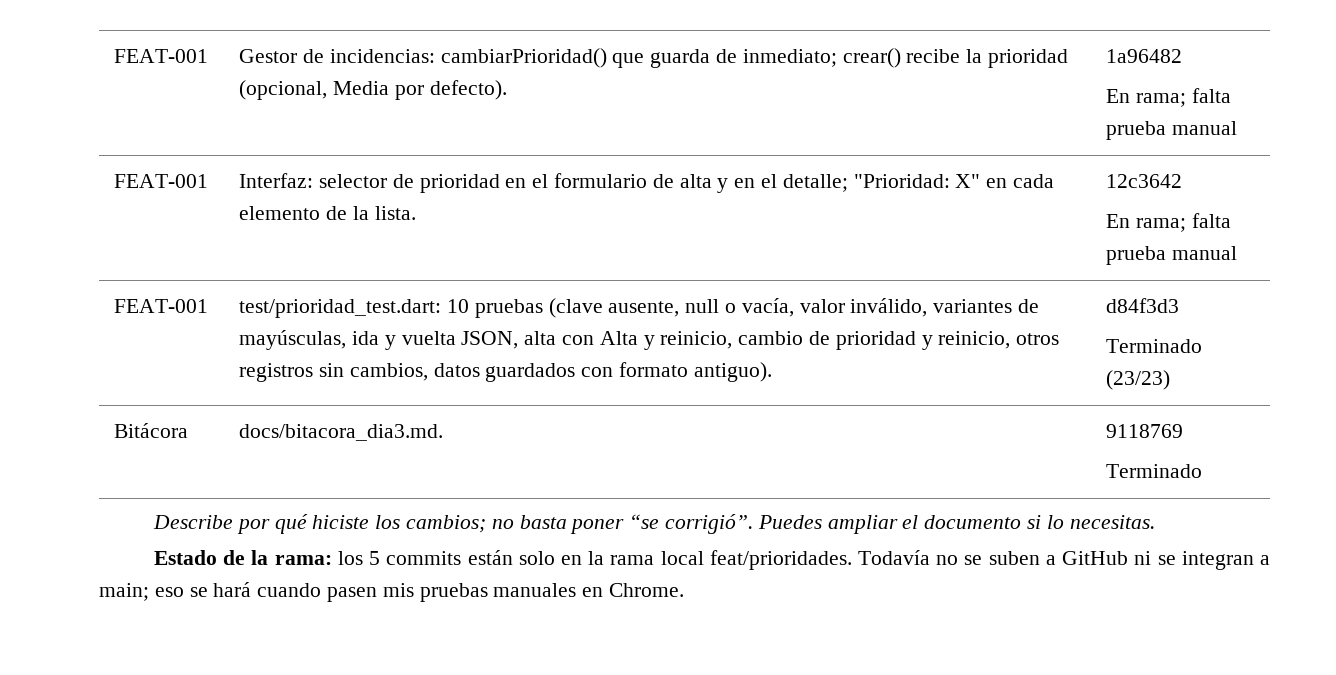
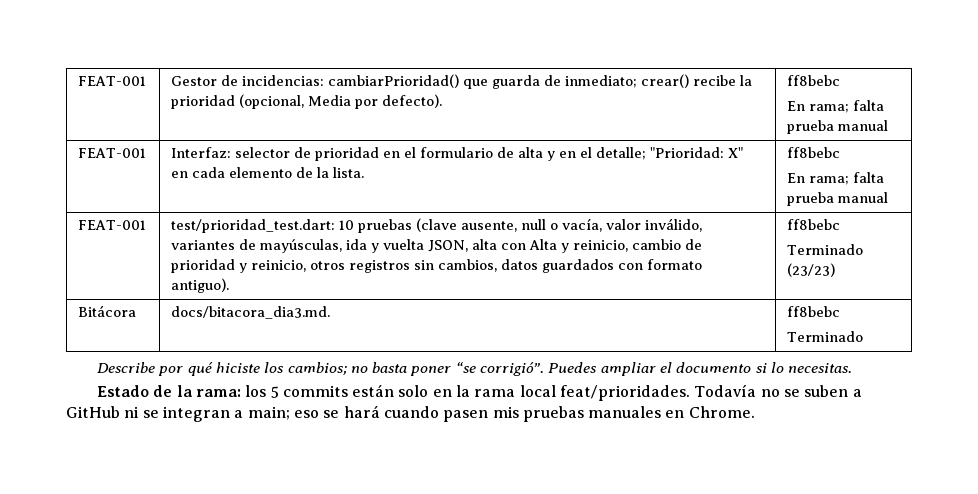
- FEAT-001 | Gestor de incidencias: cambiarPrioridad() que guarda de inmediato; crear() recibe la prioridad (opcional, Media por defecto). | 1a96482
+ FEAT-001 | Gestor de incidencias: cambiarPrioridad() que guarda de inmediato; crear() recibe la prioridad (opcional, Media por defecto). | ff8bebc
- FEAT-001 | Interfaz: selector de prioridad en el formulario de alta y en el detalle; "Prioridad: X" en cada elemento de la lista. | 12c3642
+ FEAT-001 | Interfaz: selector de prioridad en el formulario de alta y en el detalle; "Prioridad: X" en cada elemento de la lista. | ff8bebc
- FEAT-001 | test/prioridad_test.dart: 10 pruebas (clave ausente, null o vacía, valor inválido, variantes de mayúsculas, ida y vuelta JSON, alta con Alta y reinicio, cambio de prioridad y reinicio, otros registros sin cambios, datos guardados con formato antiguo). | d84f3d3
+ FEAT-001 | test/prioridad_test.dart: 10 pruebas (clave ausente, null o vacía, valor inválido, variantes de mayúsculas, ida y vuelta JSON, alta con Alta y reinicio, cambio de prioridad y reinicio, otros registros sin cambios, datos guardados con formato antiguo). | ff8bebc
- Bitácora | docs/bitacora_dia3.md. | 9118769
+ Bitácora | docs/bitacora_dia3.md. | ff8bebc

